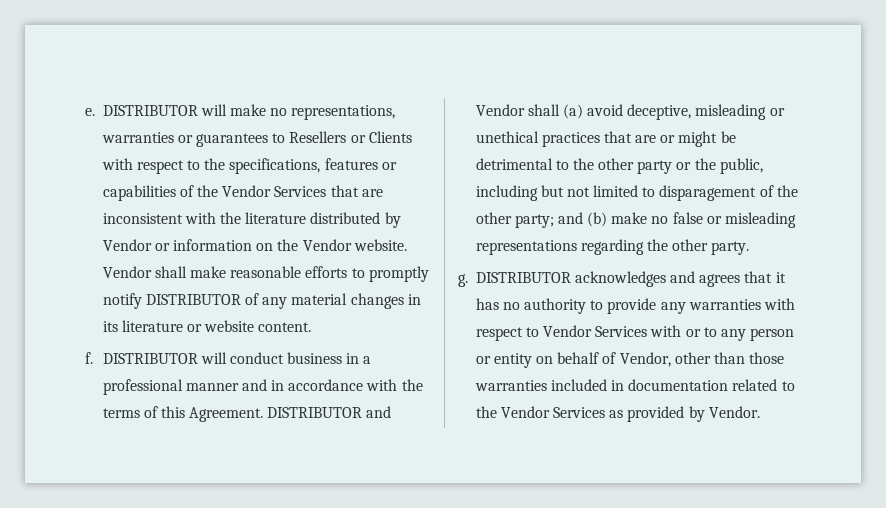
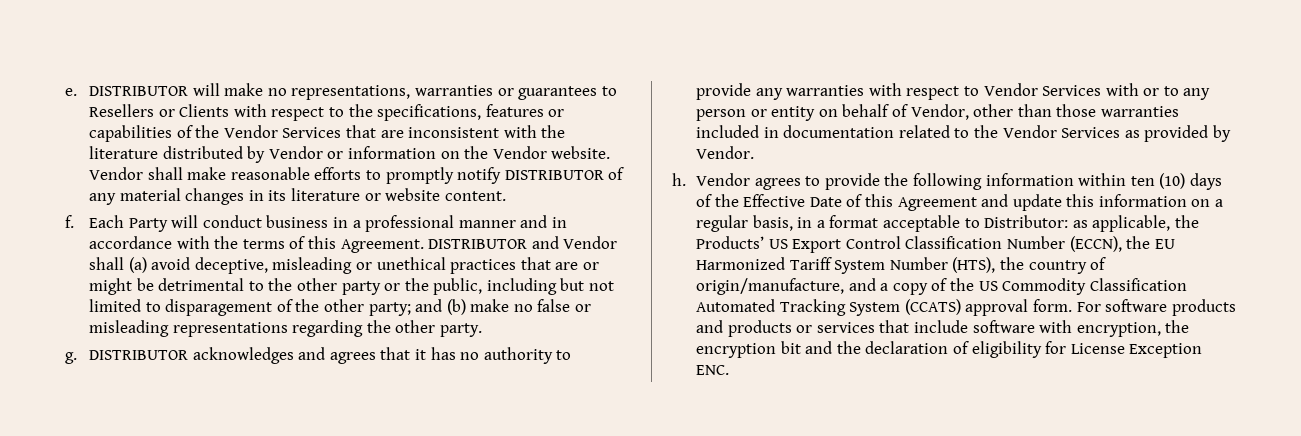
- DISTRIBUTOR will conduct business in a professional manner and in accordance with the terms of this Agreement.
+ Each Party will conduct business in a professional manner and in accordance with the terms of this Agreement.
+ h. Vendor agrees to provide the following information within ten (10) days of the Effective Date of this Agreement and update this information on a regular basis, in a format acceptable to Distributor: as applicable, the Products’ US Export Control Classification Number (ECCN), the EU Harmonized Tariff System Number (HTS), the country of origin/manufacture, and a copy of the US Commodity Classification Automated Tracking System (CCATS) approval form. For software products and products or services that include software with encryption, the encryption bit and the declaration of eligibility for License Exception ENC.

